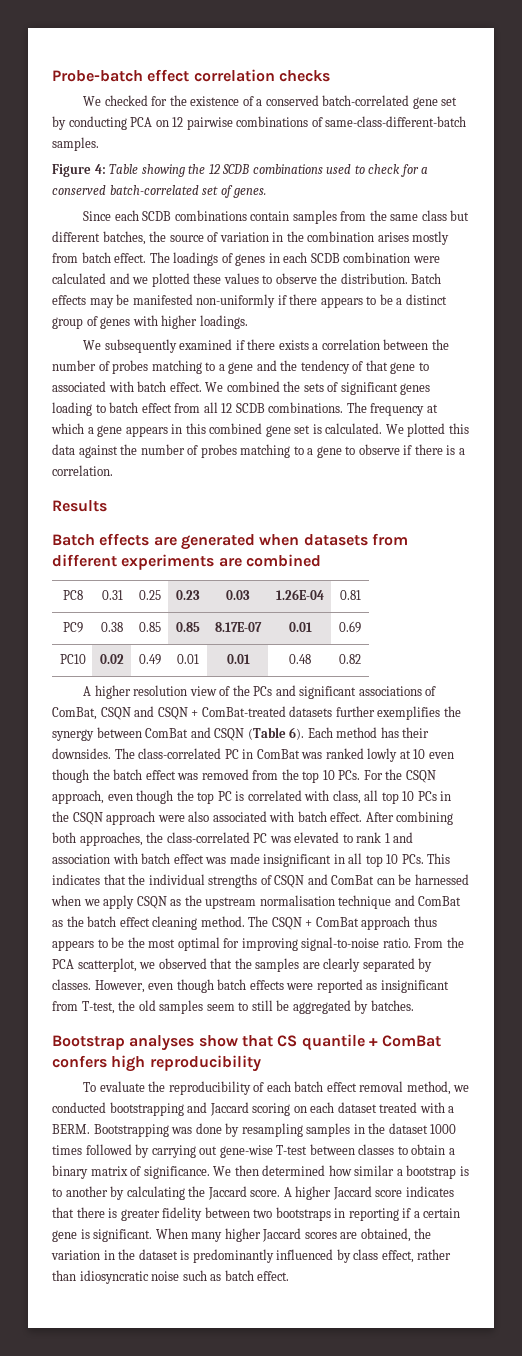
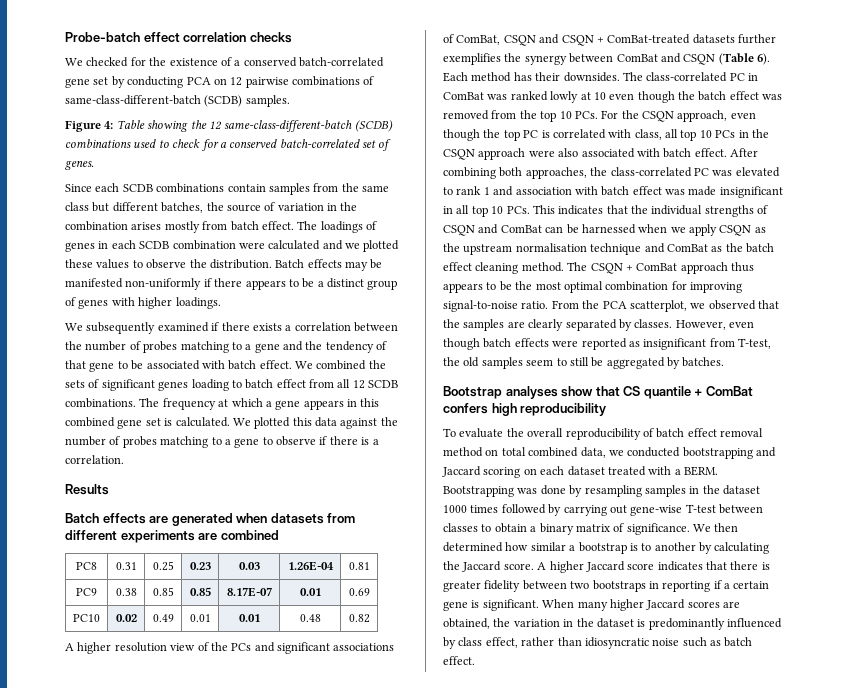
- We checked for the existence of a conserved batch-correlated gene set by conducting PCA on 12 pairwise combinations of same-class-different-batch samples.
+ We checked for the existence of a conserved batch-correlated gene set by conducting PCA on 12 pairwise combinations of same-class-different-batch (SCDB) samples.
- Figure 4: Table showing the 12 SCDB combinations used to check for a conserved batch-correlated set of genes.
+ Figure 4: Table showing the 12 same-class-different-batch (SCDB) combinations used to check for a conserved batch-correlated set of genes.
- We subsequently examined if there exists a correlation between the number of probes matching to a gene and the tendency of that gene to associated with batch effect.
+ We subsequently examined if there exists a correlation between the number of probes matching to a gene and the tendency of that gene to be associated with batch effect.
- The CSQN + ComBat approach thus appears to be the most optimal for improving signal-to-noise ratio.
+ The CSQN + ComBat approach thus appears to be the most optimal combination for improving signal-to-noise ratio.
- To evaluate the reproducibility of each batch effect removal method, we conducted bootstrapping and Jaccard scoring on each dataset treated with a BERM.
+ To evaluate the overall reproducibility of batch effect removal method on total combined data, we conducted bootstrapping and Jaccard scoring on each dataset treated with a BERM.

